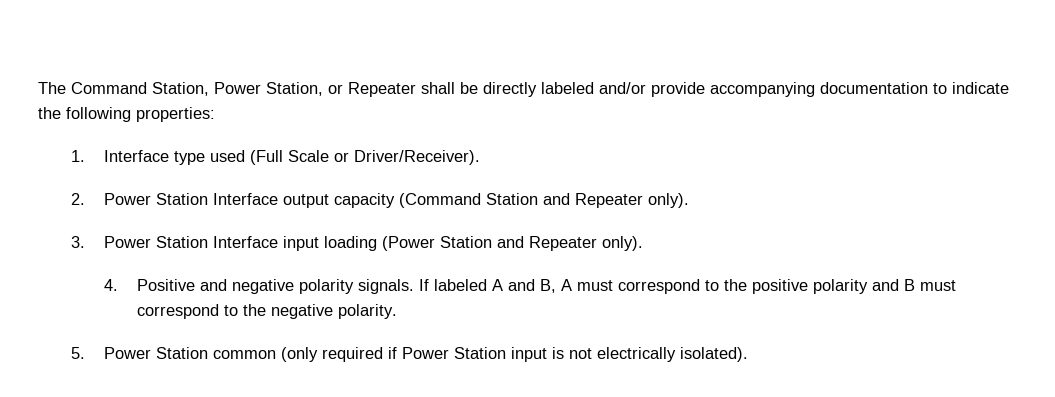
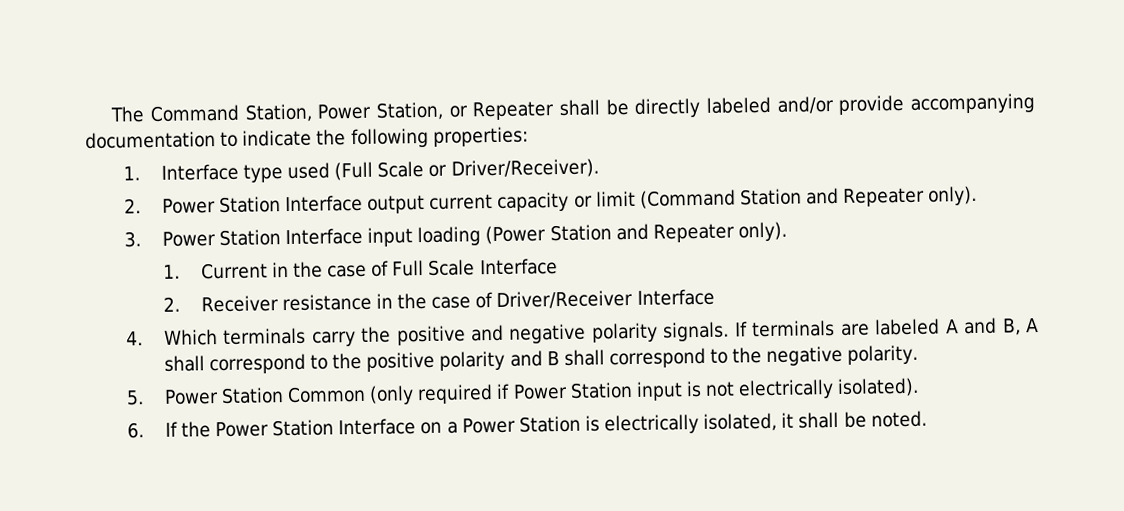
- 2. Power Station Interface output capacity (Command Station and Repeater only).
+ 2. Power Station Interface output current capacity or limit (Command Station and Repeater only).
- 4. Positive and negative polarity signals.
+ 1. Current in the case of Full Scale Interface
+ 2. Receiver resistance in the case of Driver/Receiver Interface
+ 4. Which terminals carry the positive and negative polarity signals.
- If labeled A and B, A must correspond to the positive polarity and B must correspond to the negative polarity.
+ If terminals are labeled A and B, A shall correspond to the positive polarity and B shall correspond to the negative polarity.
- 5. Power Station common (only required if Power Station input is not electrically isolated).
+ 5. Power Station Common (only required if Power Station input is not electrically isolated).
+ 6. If the Power Station Interface on a Power Station is electrically isolated, it shall be noted.

